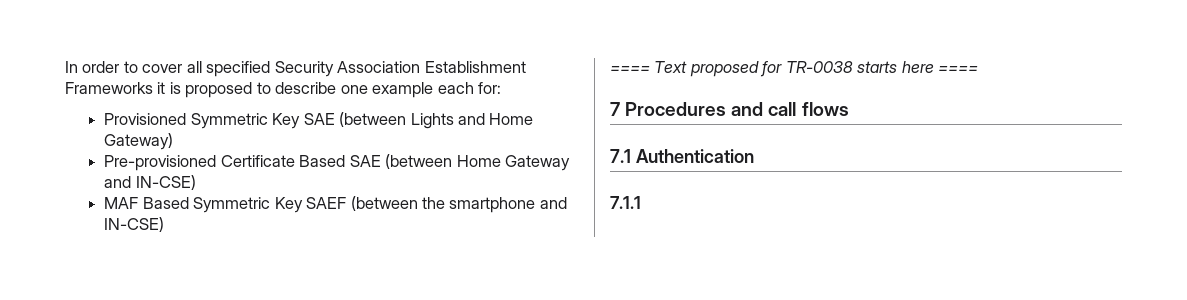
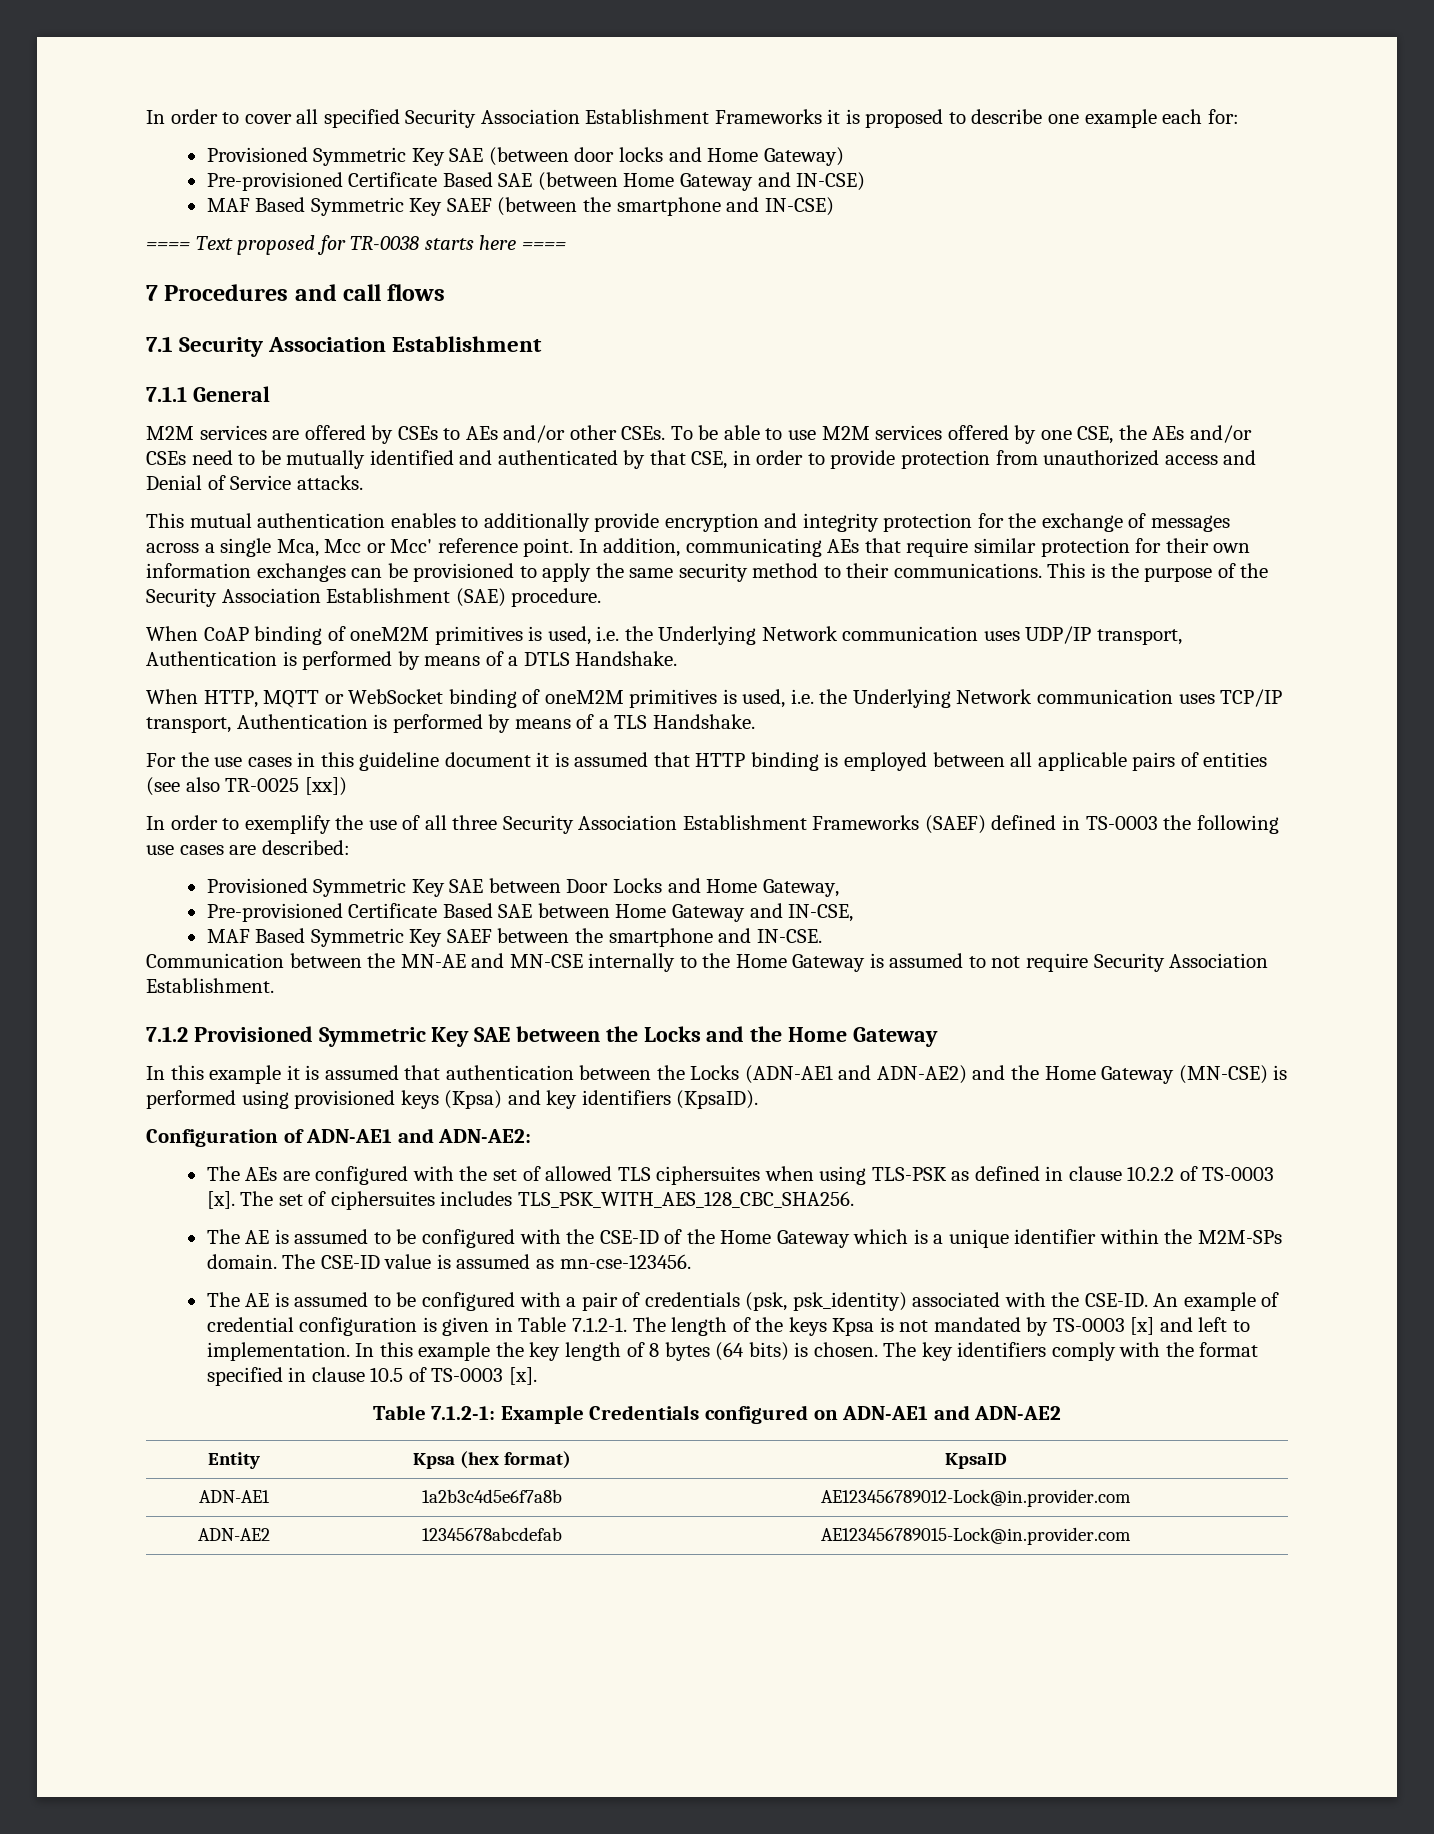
- Provisioned Symmetric Key SAE (between Lights and Home Gateway)
+ Provisioned Symmetric Key SAE (between door locks and Home Gateway)
- 7.1 Authentication
- 7.1.1
+ 7.1 Security Association Establishment
+ 7.1.1 General
+ M2M services are offered by CSEs to AEs and/or other CSEs. To be able to use M2M services offered by one CSE, the AEs and/or CSEs need to be mutually identified and authenticated by that CSE, in order to provide protection from unauthorized access and Denial of Service attacks.
+ This mutual authentication enables to additionally provide encryption and integrity protection for the exchange of messages across a single Mca, Mcc or Mcc' reference point. In addition, communicating AEs that require similar protection for their own information exchanges can be provisioned to apply the same security method to their communications. This is the purpose of the Security Association Establishment (SAE) procedure.
+ When CoAP binding of oneM2M primitives is used, i.e. the Underlying Network communication uses UDP/IP transport, Authentication is performed by means of a DTLS Handshake.
+ When HTTP, MQTT or WebSocket binding of oneM2M primitives is used, i.e. the Underlying Network communication uses TCP/IP transport, Authentication is performed by means of a TLS Handshake.
+ For the use cases in this guideline document it is assumed that HTTP binding is employed between all applicable pairs of entities (see also TR-0025 [xx])
+ In order to exemplify the use of all three Security Association Establishment Frameworks (SAEF) defined in TS-0003 the following use cases are described:
+ Provisioned Symmetric Key SAE between Door Locks and Home Gateway,
+ Pre-provisioned Certificate Based SAE between Home Gateway and IN-CSE,
+ MAF Based Symmetric Key SAEF between the smartphone and IN-CSE.
+ Communication between the MN-AE and MN-CSE internally to the Home Gateway is assumed to not require Security Association Establishment.
+ 7.1.2 Provisioned Symmetric Key SAE between the Locks and the Home Gateway
+ In this example it is assumed that authentication between the Locks (ADN-AE1 and ADN-AE2) and the Home Gateway (MN-CSE) is performed using provisioned keys (Kpsa) and key identifiers (KpsaID).
+ Configuration of ADN-AE1 and ADN-AE2:
+ The AEs are configured with the set of allowed TLS ciphersuites when using TLS-PSK as defined in clause 10.2.2 of TS-0003 [x]. The set of ciphersuites includes TLS_PSK_WITH_AES_128_CBC_SHA256.
+ The AE is assumed to be configured with the CSE-ID of the Home Gateway which is a unique identifier within the M2M-SPs domain. The CSE-ID value is assumed as mn-cse-123456.
+ The AE is assumed to be configured with a pair of credentials (psk, psk_identity) associated with the CSE-ID. An example of credential configuration is given in Table 7.1.2-1. The length of the keys Kpsa is not mandated by TS-0003 [x] and left to implementation. In this example the key length of 8 bytes (64 bits) is chosen. The key identifiers comply with the format specified in clause 10.5 of TS-0003 [x].
+ Table 7.1.2-1: Example Credentials configured on ADN-AE1 and ADN-AE2
+ Entity | Kpsa (hex format) | KpsaID
+ ADN-AE1 | 1a2b3c4d5e6f7a8b | AE123456789012-Lock@in.provider.com
+ ADN-AE2 | 12345678abcdefab | AE123456789015-Lock@in.provider.com

